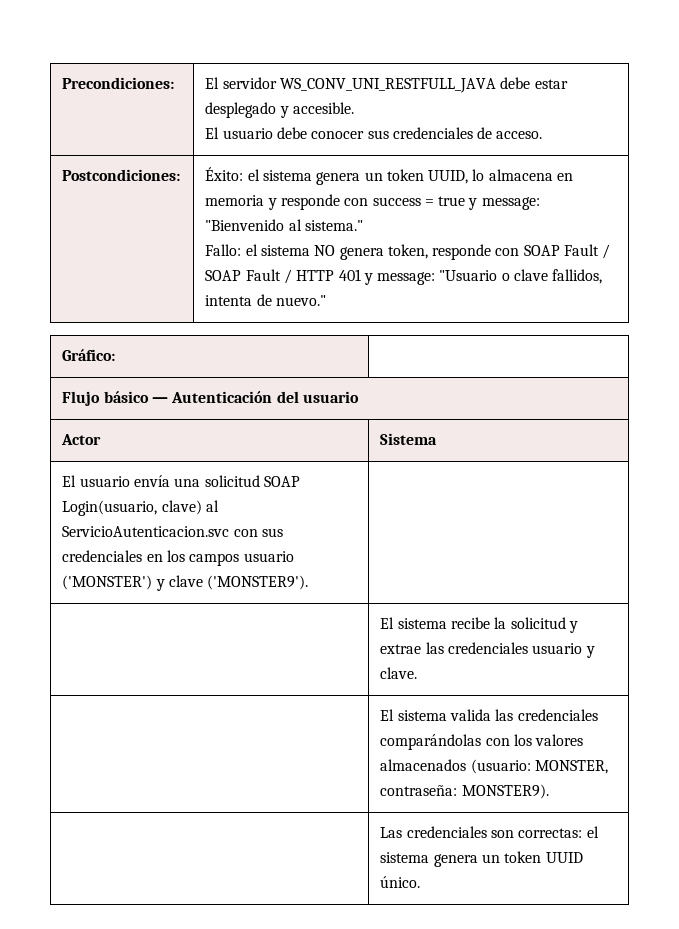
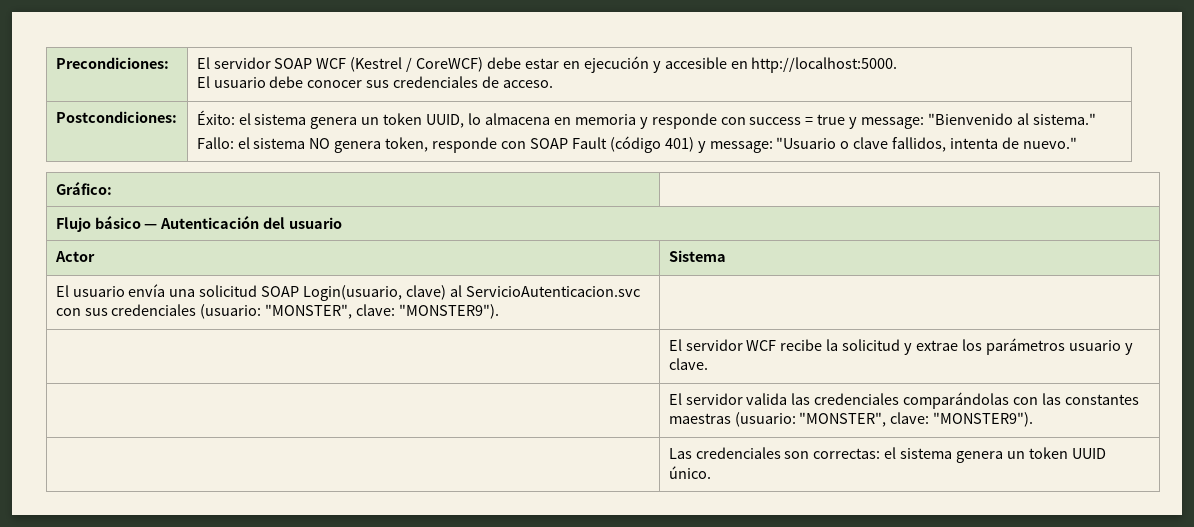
- Precondiciones: | El servidor WS_CONV_UNI_RESTFULL_JAVA debe estar desplegado y accesible.
+ Precondiciones: | El servidor SOAP WCF (Kestrel / CoreWCF) debe estar en ejecución y accesible en http://localhost:5000.
- Fallo: el sistema NO genera token, responde con SOAP Fault / SOAP Fault / HTTP 401 y message: "Usuario o clave fallidos, intenta de nuevo."
+ Fallo: el sistema NO genera token, responde con SOAP Fault (código 401) y message: "Usuario o clave fallidos, intenta de nuevo."
- El usuario envía una solicitud SOAP Login(usuario, clave) al ServicioAutenticacion.svc con sus credenciales en los campos usuario ('MONSTER') y clave ('MONSTER9'). |
- | El sistema recibe la solicitud y extrae las credenciales usuario y clave.
+ El usuario envía una solicitud SOAP Login(usuario, clave) al ServicioAutenticacion.svc con sus credenciales (usuario: "MONSTER", clave: "MONSTER9"). |
+ | El servidor WCF recibe la solicitud y extrae los parámetros usuario y clave.
- | El sistema valida las credenciales comparándolas con los valores almacenados (usuario: MONSTER, contraseña: MONSTER9).
+ | El servidor valida las credenciales comparándolas con las constantes maestras (usuario: "MONSTER", clave: "MONSTER9").

